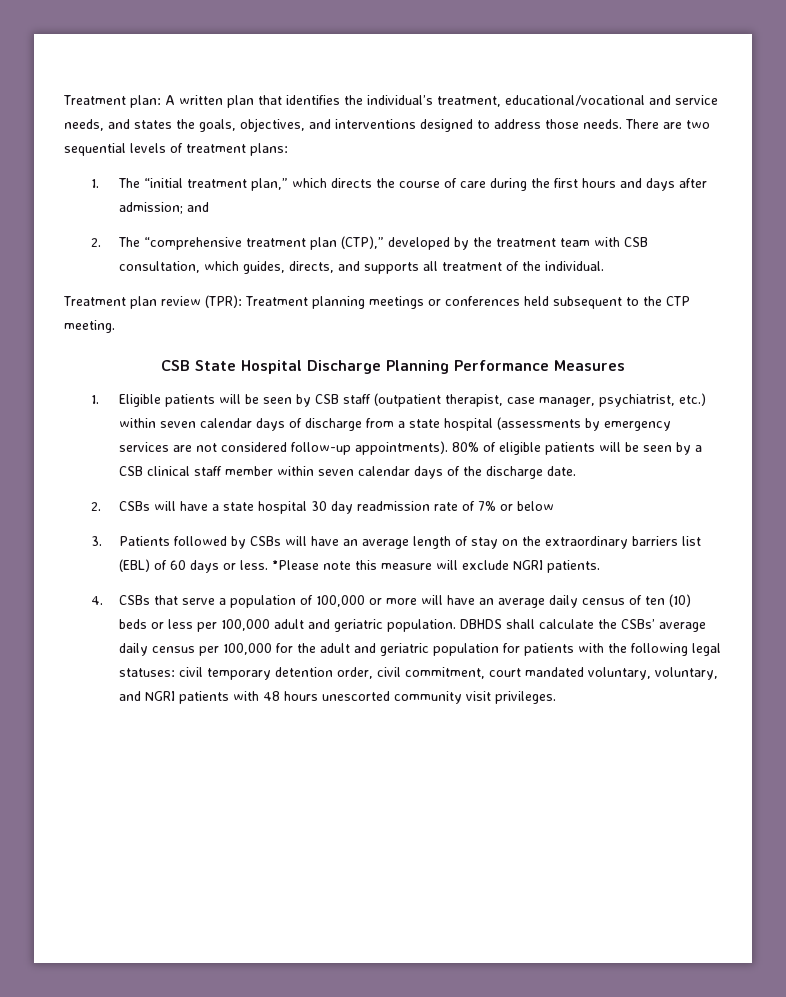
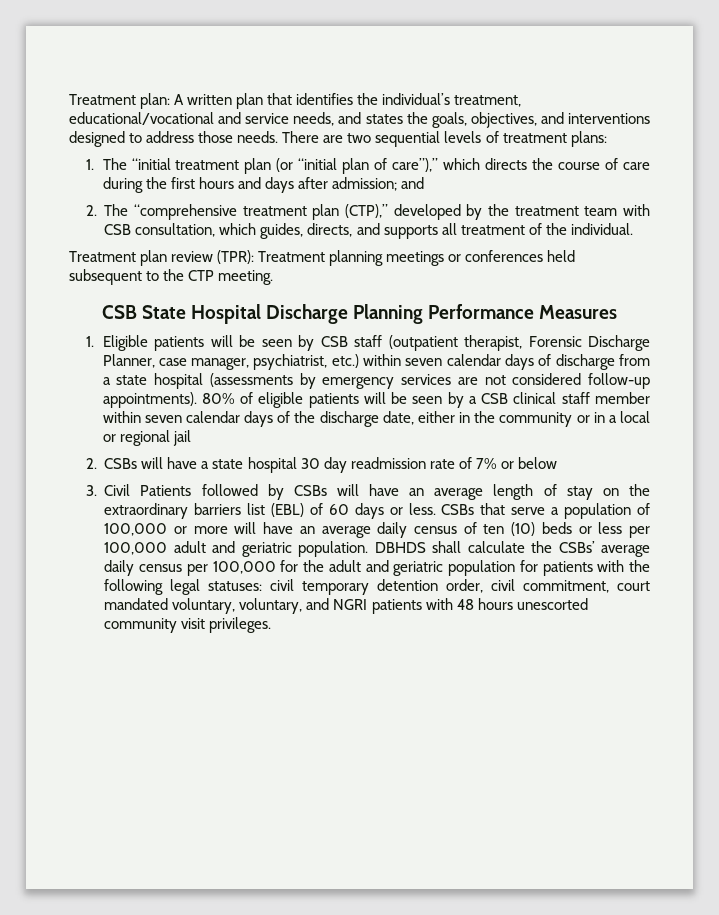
- 1. The “initial treatment plan,” which directs the course of care during the first hours and days after admission; and
+ 1. The “initial treatment plan (or “initial plan of care”),” which directs the course of care during the first hours and days after admission; and
- 1. Eligible patients will be seen by CSB staff (outpatient therapist, case manager, psychiatrist, etc.) within seven calendar days of discharge from a state hospital (assessments by emergency services are not considered follow-up appointments).
+ 1. Eligible patients will be seen by CSB staff (outpatient therapist, Forensic Discharge Planner, case manager, psychiatrist, etc.) within seven calendar days of discharge from a state hospital (assessments by emergency services are not considered follow-up appointments).
- 80% of eligible patients will be seen by a CSB clinical staff member within seven calendar days of the discharge date.
+ 80% of eligible patients will be seen by a CSB clinical staff member within seven calendar days of the discharge date, either in the community or in a local or regional jail
- 3. Patients followed by CSBs will have an average length of stay on the extraordinary barriers list (EBL) of 60 days or less.
+ 3. Civil Patients followed by CSBs will have an average length of stay on the extraordinary barriers list (EBL) of 60 days or less.
- *Please note this measure will exclude NGRI patients.
- 4. CSBs that serve a population of 100,000 or more will have an average daily census of ten (10) beds or less per 100,000 adult and geriatric population.
+ CSBs that serve a population of 100,000 or more will have an average daily census of ten (10) beds or less per 100,000 adult and geriatric population.

